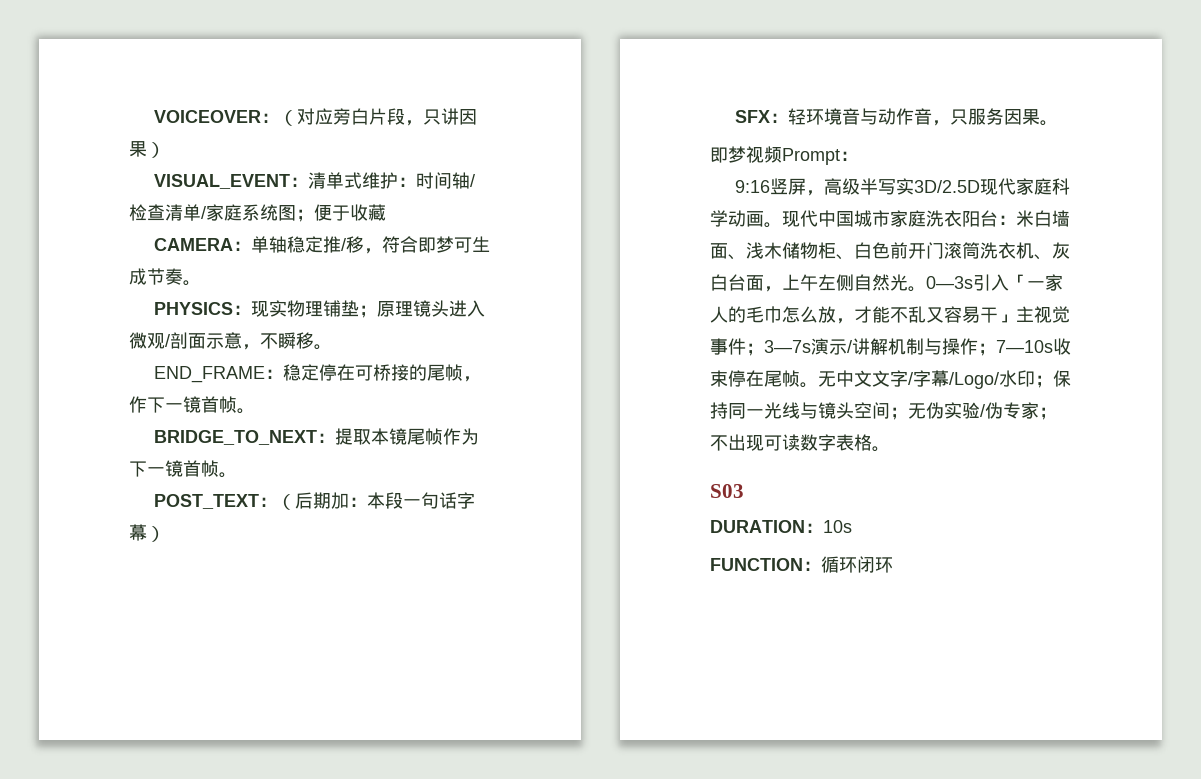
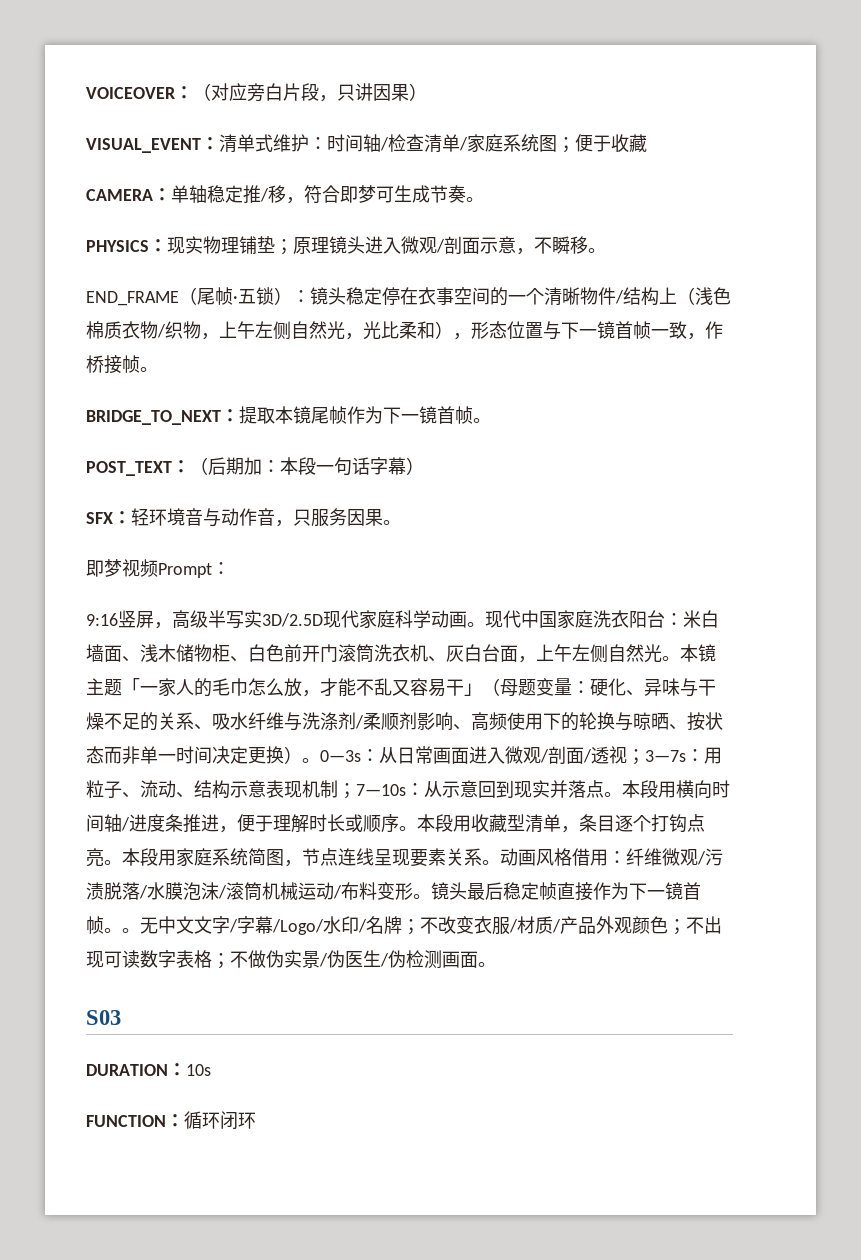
- END_FRAME：稳定停在可桥接的尾帧，作下一镜首帧。
+ END_FRAME（尾帧·五锁）：镜头稳定停在衣事空间的一个清晰物件/结构上（浅色棉质衣物/织物，上午左侧自然光，光比柔和），形态位置与下一镜首帧一致，作桥接帧。
- 现代中国城市家庭洗衣阳台：米白墙面、浅木储物柜、白色前开门滚筒洗衣机、灰白台面，上午左侧自然光。
+ 现代中国家庭洗衣阳台：米白墙面、浅木储物柜、白色前开门滚筒洗衣机、灰白台面，上午左侧自然光。
- 0—3s引入「一家人的毛巾怎么放，才能不乱又容易干」主视觉事件；3—7s演示/讲解机制与操作；7—10s收束停在尾帧。
+ 本镜主题「一家人的毛巾怎么放，才能不乱又容易干」（母题变量：硬化、异味与干燥不足的关系、吸水纤维与洗涤剂/柔顺剂影响、高频使用下的轮换与晾晒、按状态而非单一时间决定更换）。0—3s：从日常画面进入微观/剖面/透视；3—7s：用粒子、流动、结构示意表现机制；7—10s：从示意回到现实并落点。本段用横向时间轴/进度条推进，便于理解时长或顺序。本段用收藏型清单，条目逐个打钩点亮。本段用家庭系统简图，节点连线呈现要素关系。动画风格借用：纤维微观/污渍脱落/水膜泡沫/滚筒机械运动/布料变形。镜头最后稳定帧直接作为下一镜首帧。。
- 无中文文字/字幕/Logo/水印；保持同一光线与镜头空间；无伪实验/伪专家；不出现可读数字表格。
+ 无中文文字/字幕/Logo/水印/名牌；不改变衣服/材质/产品外观颜色；不出现可读数字表格；不做伪实景/伪医生/伪检测画面。

